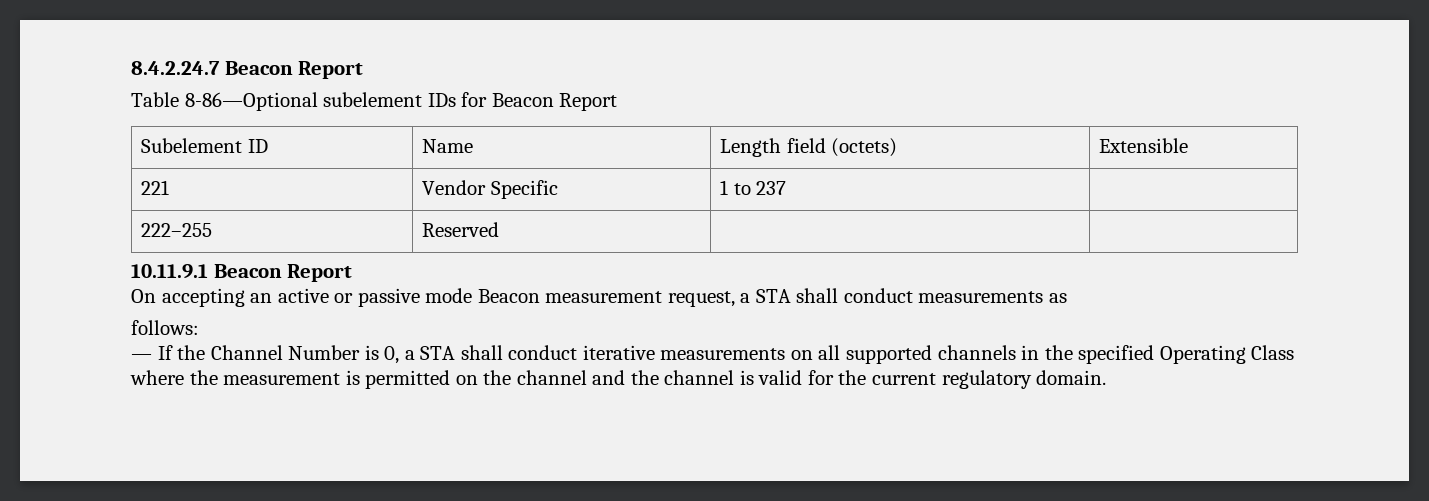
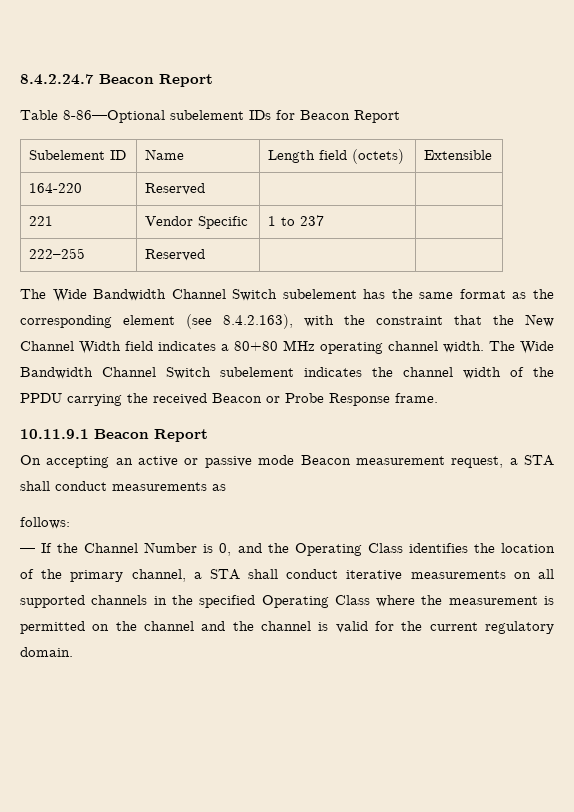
+ 164-220 | Reserved | |
+ The Wide Bandwidth Channel Switch subelement has the same format as the corresponding element (see 8.4.2.163), with the constraint that the New Channel Width field indicates a 80+80 MHz operating channel width. The Wide Bandwidth Channel Switch subelement indicates the channel width of the PPDU carrying the received Beacon or Probe Response frame.
- — If the Channel Number is 0, a STA shall conduct iterative measurements on all supported channels in the specified Operating Class where the measurement is permitted on the channel and the channel is valid for the current regulatory domain.
+ — If the Channel Number is 0, and the Operating Class identifies the location of the primary channel, a STA shall conduct iterative measurements on all supported channels in the specified Operating Class where the measurement is permitted on the channel and the channel is valid for the current regulatory domain.

